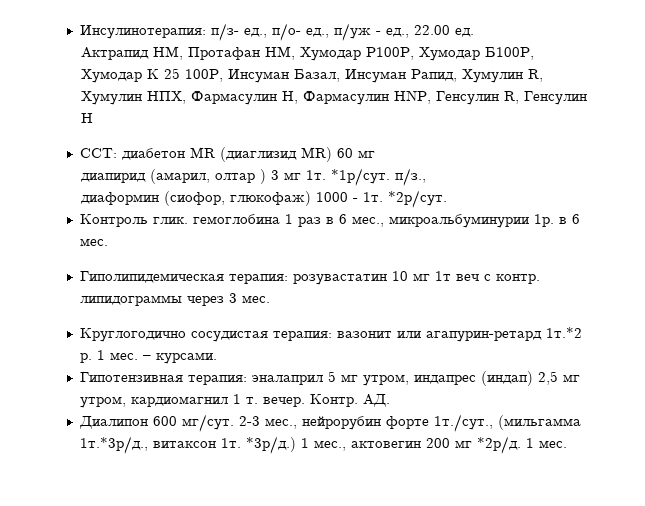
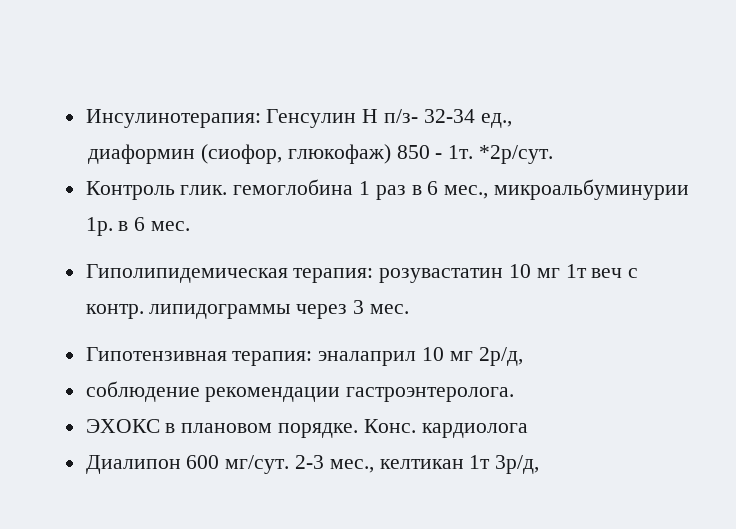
- Инсулинотерапия: п/з- ед., п/о- ед., п/уж - ед., 22.00 ед.
- Актрапид НМ, Протафан НМ, Хумодар Р100Р, Хумодар Б100Р, Хумодар К 25 100Р, Инсуман Базал, Инсуман Рапид, Хумулин R, Хумулин НПХ, Фармасулин Н, Фармасулин НNР, Генсулин R, Генсулин Н
- ССТ: диабетон МR (диаглизид МR) 60 мг
- диапирид (амарил, олтар ) 3 мг 1т. *1р/сут. п/з.,
+ Инсулинотерапия: Генсулин Н п/з- 32-34 ед.,
- диаформин (сиофор, глюкофаж) 1000 - 1т.
+ диаформин (сиофор, глюкофаж) 850 - 1т.
- Круглогодично сосудистая терапия: вазонит или агапурин-ретард 1т.*2 р. 1 мес. – курсами.
- Гипотензивная терапия: эналаприл 5 мг утром, индапрес (индап) 2,5 мг утром, кардиомагнил 1 т. вечер. Контр. АД.
+ Гипотензивная терапия: эналаприл 10 мг 2р/д,
+ соблюдение рекомендации гастроэнтеролога.
+ ЭХОКС в плановом порядке. Конс. кардиолога
- 2-3 мес., нейрорубин форте 1т./сут., (мильгамма 1т.*3р/д., витаксон 1т. *3р/д.) 1 мес., актовегин 200 мг *2р/д. 1 мес.
+ 2-3 мес., келтикан 1т 3р/д,

